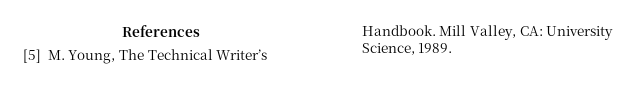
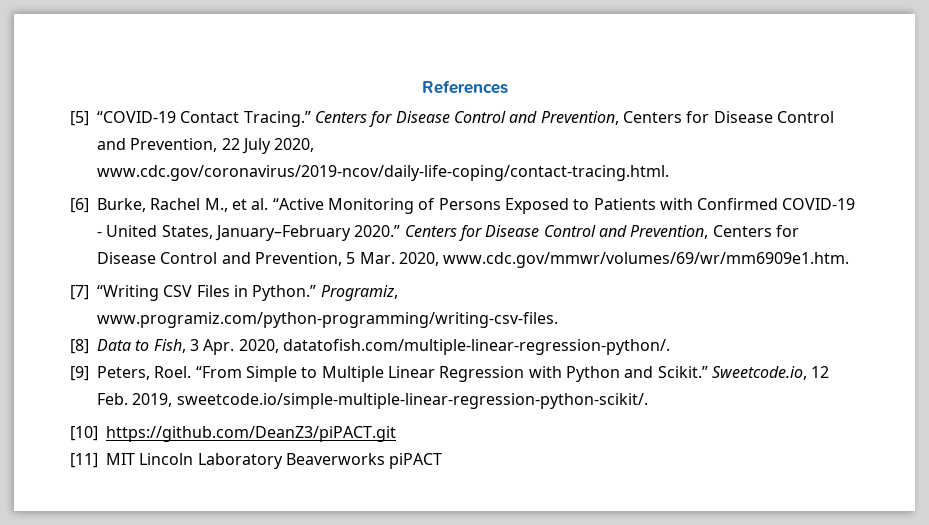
- [5] M. Young, The Technical Writer’s Handbook. Mill Valley, CA: University Science, 1989.
+ [5] “COVID-19 Contact Tracing.” Centers for Disease Control and Prevention, Centers for Disease Control and Prevention, 22 July 2020, www.cdc.gov/coronavirus/2019-ncov/daily-life-coping/contact-tracing.html.
+ [6] Burke, Rachel M., et al. “Active Monitoring of Persons Exposed to Patients with Confirmed COVID-19 - United States, January–February 2020.” Centers for Disease Control and Prevention, Centers for Disease Control and Prevention, 5 Mar. 2020, www.cdc.gov/mmwr/volumes/69/wr/mm6909e1.htm.
+ [7] “Writing CSV Files in Python.” Programiz, www.programiz.com/python-programming/writing-csv-files.
+ [8] Data to Fish, 3 Apr. 2020, datatofish.com/multiple-linear-regression-python/.
+ [9] Peters, Roel. “From Simple to Multiple Linear Regression with Python and Scikit.” Sweetcode.io, 12 Feb. 2019, sweetcode.io/simple-multiple-linear-regression-python-scikit/.
+ [10] https://github.com/DeanZ3/piPACT.git
+ [11] MIT Lincoln Laboratory Beaverworks piPACT

